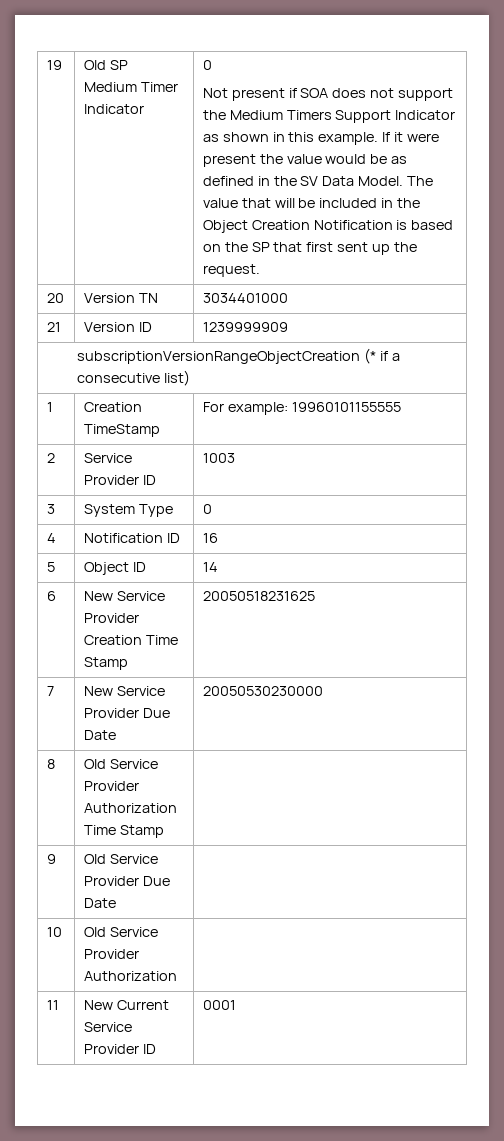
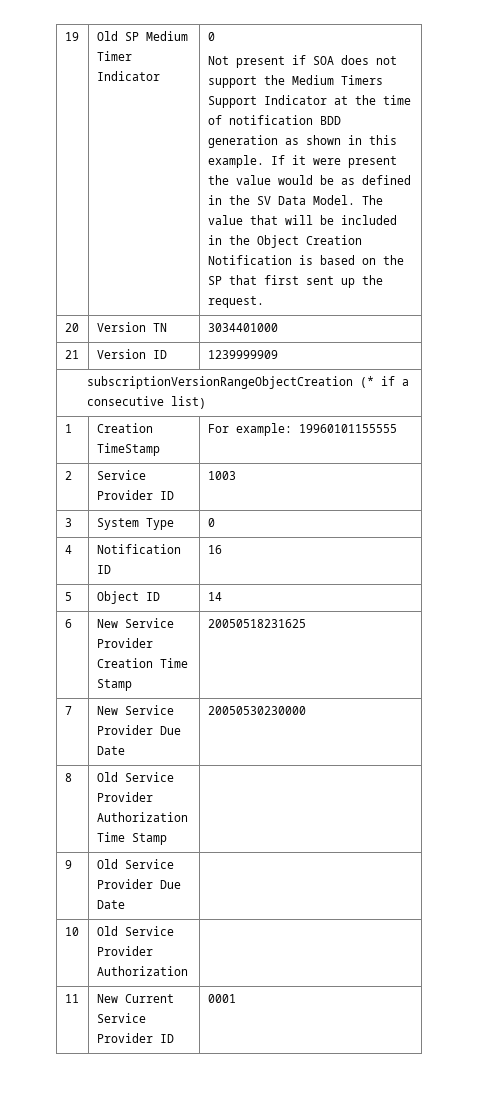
- Not present if SOA does not support the Medium Timers Support Indicator as shown in this example.
+ Not present if SOA does not support the Medium Timers Support Indicator at the time of notification BDD generation as shown in this example.

